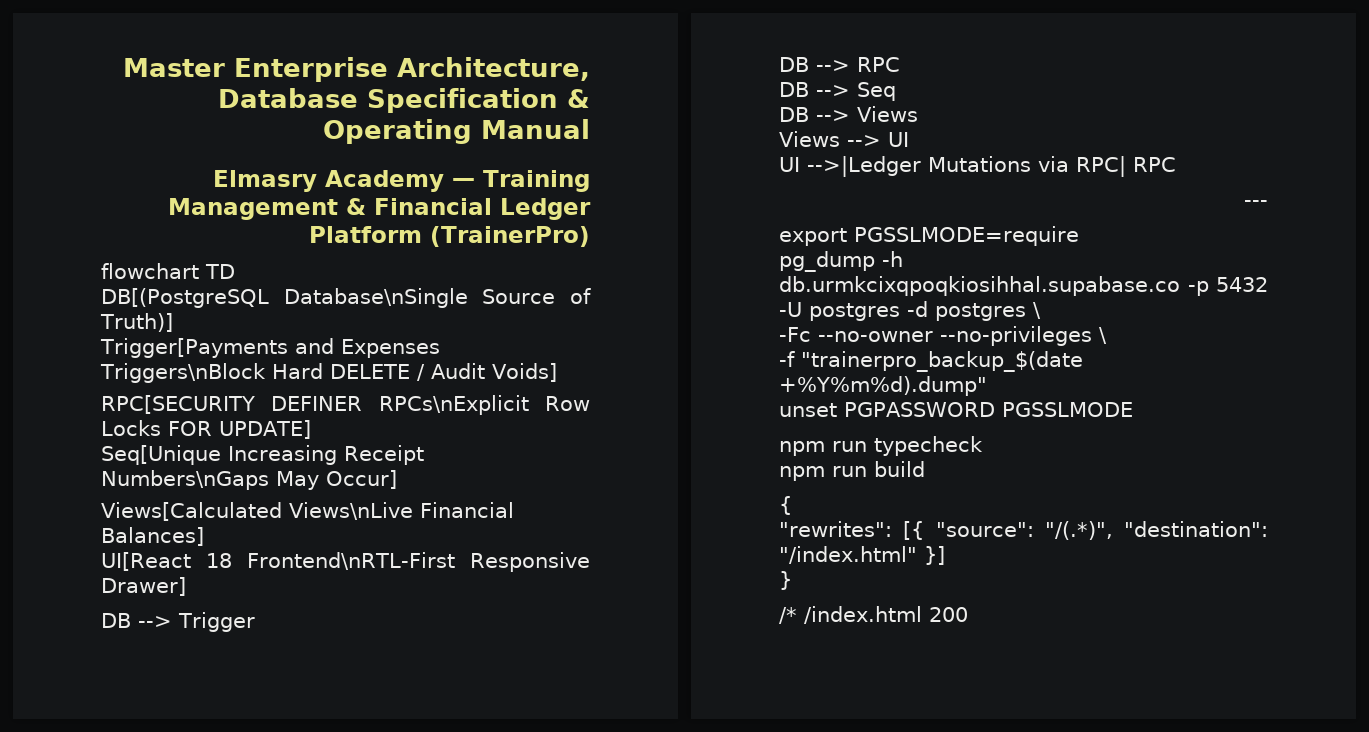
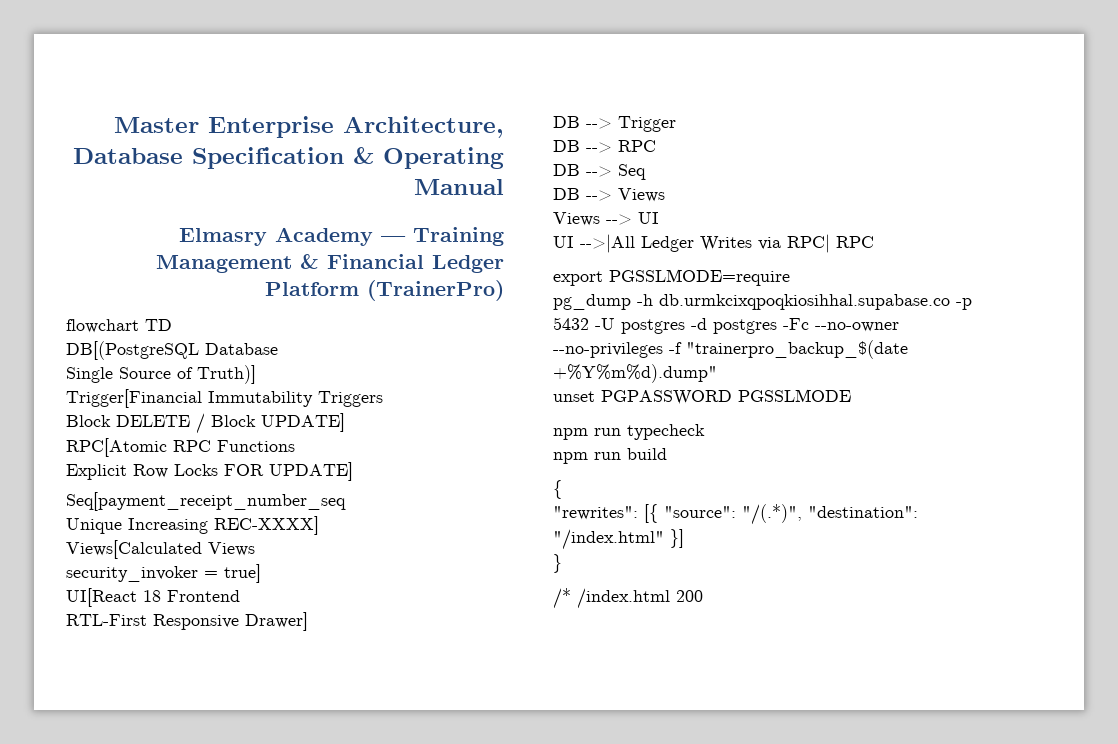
- DB[(PostgreSQL Database\nSingle Source of Truth)]
+ DB[(PostgreSQL Database
+ Single Source of Truth)]
- Trigger[Payments and Expenses Triggers\nBlock Hard DELETE / Audit Voids]
- RPC[SECURITY DEFINER RPCs\nExplicit Row Locks FOR UPDATE]
- Seq[Unique Increasing Receipt Numbers\nGaps May Occur]
- Views[Calculated Views\nLive Financial Balances]
+ Trigger[Financial Immutability Triggers
+ Block DELETE / Block UPDATE]
+ RPC[Atomic RPC Functions
+ Explicit Row Locks FOR UPDATE]
+ Seq[payment_receipt_number_seq
+ Unique Increasing REC-XXXX]
+ Views[Calculated Views
+ security_invoker = true]
- UI[React 18 Frontend\nRTL-First Responsive Drawer]
+ UI[React 18 Frontend
+ RTL-First Responsive Drawer]
- UI -->|Ledger Mutations via RPC| RPC
+ UI -->|All Ledger Writes via RPC| RPC
- ---
- pg_dump -h db.urmkcixqpoqkiosihhal.supabase.co -p 5432 -U postgres -d postgres \
- -Fc --no-owner --no-privileges \
- -f "trainerpro_backup_$(date +%Y%m%d).dump"
+ pg_dump -h db.urmkcixqpoqkiosihhal.supabase.co -p 5432 -U postgres -d postgres -Fc --no-owner --no-privileges -f "trainerpro_backup_$(date +%Y%m%d).dump"

